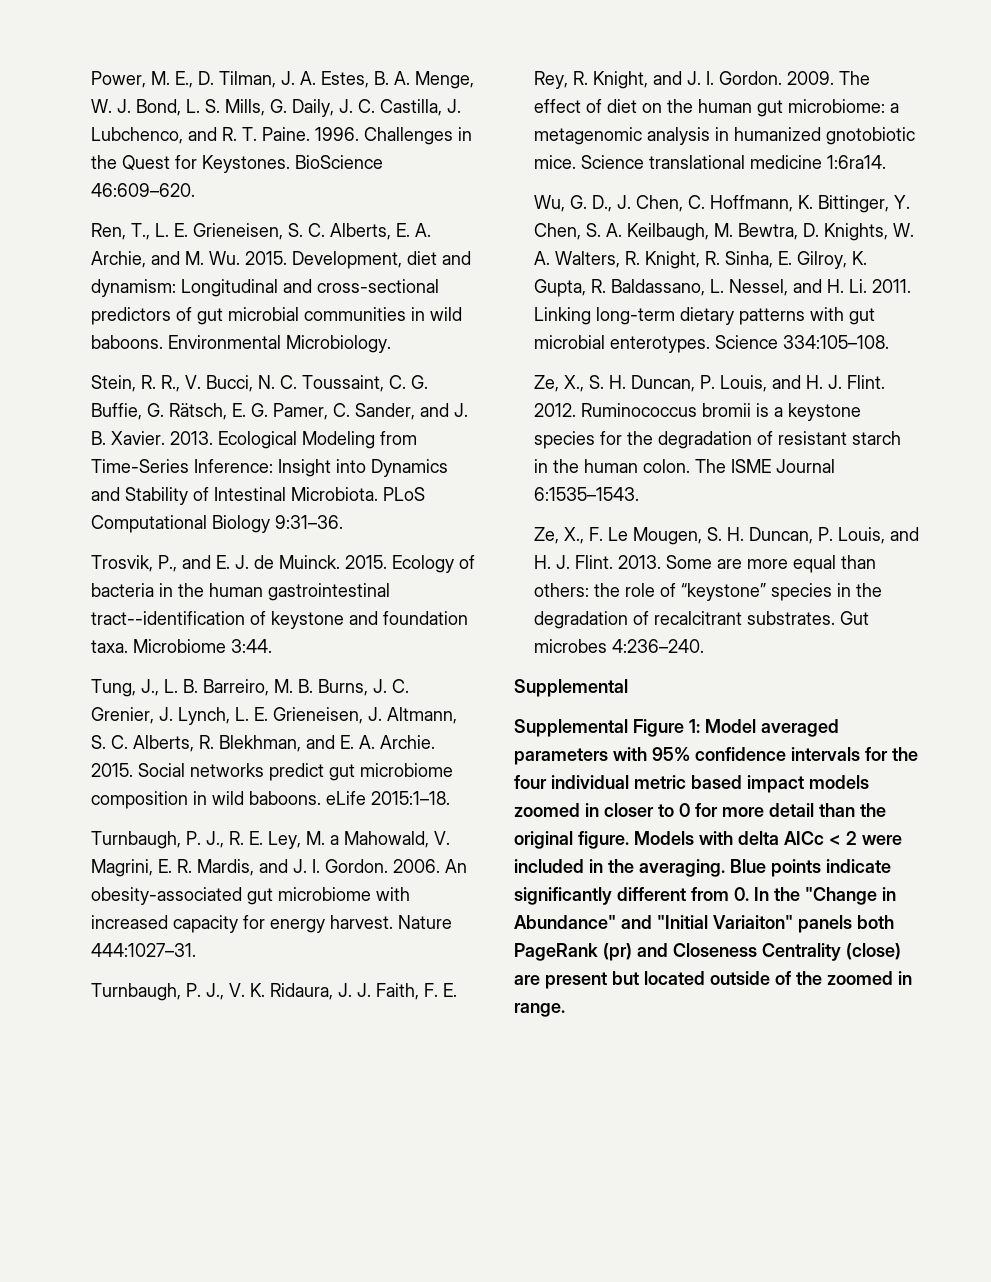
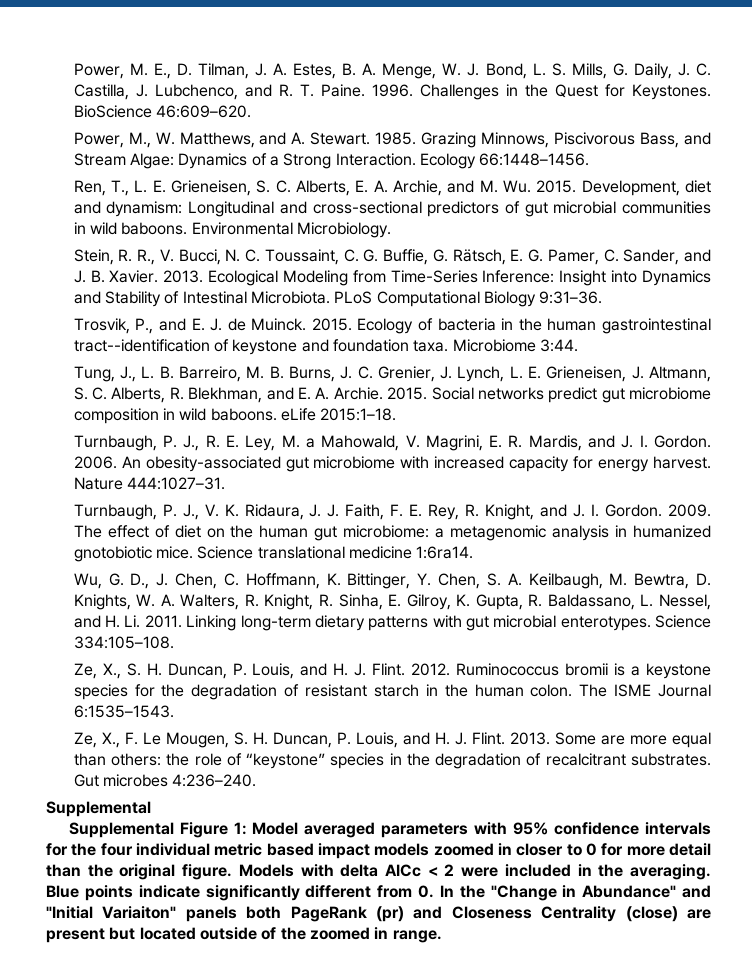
+ Power, M., W. Matthews, and A. Stewart. 1985. Grazing Minnows, Piscivorous Bass, and Stream Algae: Dynamics of a Strong Interaction. Ecology 66:1448–1456.

